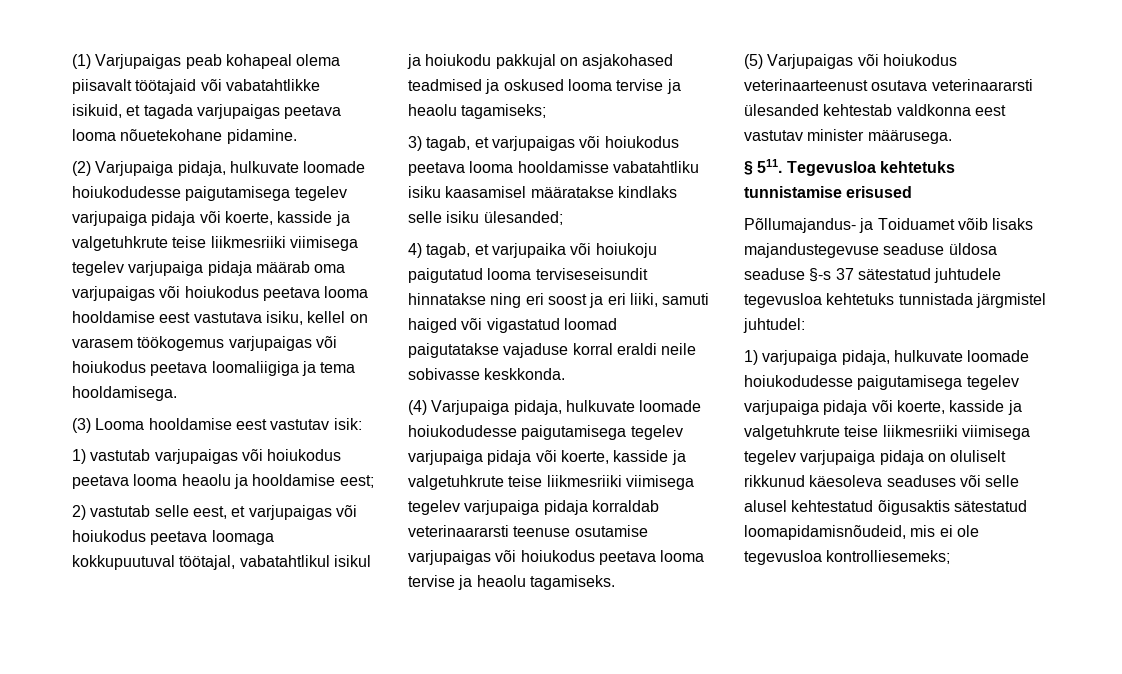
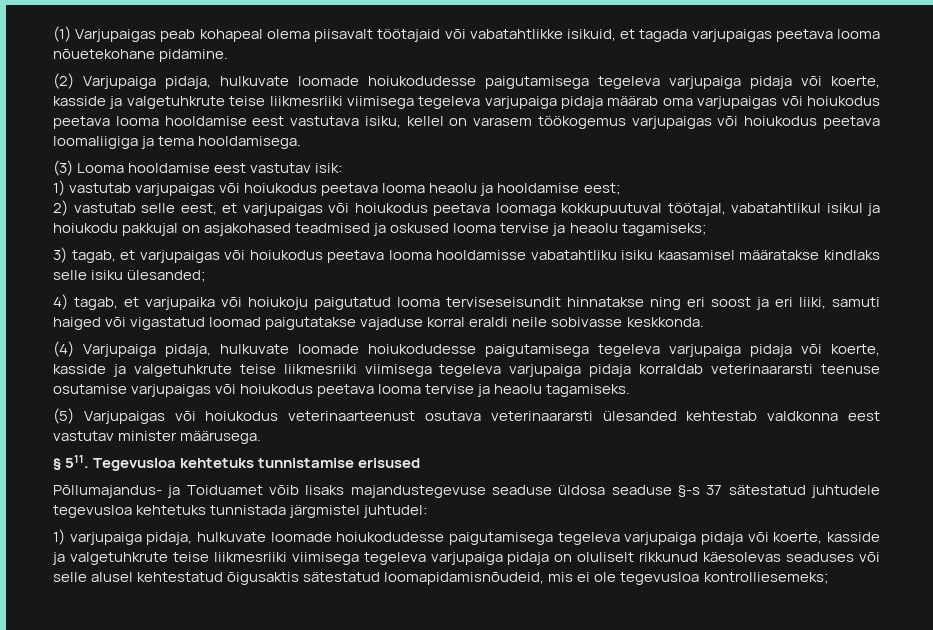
- (2) Varjupaiga pidaja, hulkuvate loomade hoiukodudesse paigutamisega tegelev varjupaiga pidaja või koerte, kasside ja valgetuhkrute teise liikmesriiki viimisega tegelev varjupaiga pidaja määrab oma varjupaigas või hoiukodus peetava looma hooldamise eest vastutava isiku, kellel on varasem töökogemus varjupaigas või hoiukodus peetava loomaliigiga ja tema hooldamisega.
+ (2) Varjupaiga pidaja, hulkuvate loomade hoiukodudesse paigutamisega tegeleva varjupaiga pidaja või koerte, kasside ja valgetuhkrute teise liikmesriiki viimisega tegeleva varjupaiga pidaja määrab oma varjupaigas või hoiukodus peetava looma hooldamise eest vastutava isiku, kellel on varasem töökogemus varjupaigas või hoiukodus peetava loomaliigiga ja tema hooldamisega.
- (4) Varjupaiga pidaja, hulkuvate loomade hoiukodudesse paigutamisega tegelev varjupaiga pidaja või koerte, kasside ja valgetuhkrute teise liikmesriiki viimisega tegelev varjupaiga pidaja korraldab veterinaararsti teenuse osutamise varjupaigas või hoiukodus peetava looma tervise ja heaolu tagamiseks.
+ (4) Varjupaiga pidaja, hulkuvate loomade hoiukodudesse paigutamisega tegeleva varjupaiga pidaja või koerte, kasside ja valgetuhkrute teise liikmesriiki viimisega tegeleva varjupaiga pidaja korraldab veterinaararsti teenuse osutamise varjupaigas või hoiukodus peetava looma tervise ja heaolu tagamiseks.
- 1) varjupaiga pidaja, hulkuvate loomade hoiukodudesse paigutamisega tegelev varjupaiga pidaja või koerte, kasside ja valgetuhkrute teise liikmesriiki viimisega tegelev varjupaiga pidaja on oluliselt rikkunud käesoleva seaduses või selle alusel kehtestatud õigusaktis sätestatud loomapidamisnõudeid, mis ei ole tegevusloa kontrolliesemeks;
+ 1) varjupaiga pidaja, hulkuvate loomade hoiukodudesse paigutamisega tegeleva varjupaiga pidaja või koerte, kasside ja valgetuhkrute teise liikmesriiki viimisega tegeleva varjupaiga pidaja on oluliselt rikkunud käesolevas seaduses või selle alusel kehtestatud õigusaktis sätestatud loomapidamisnõudeid, mis ei ole tegevusloa kontrolliesemeks;

